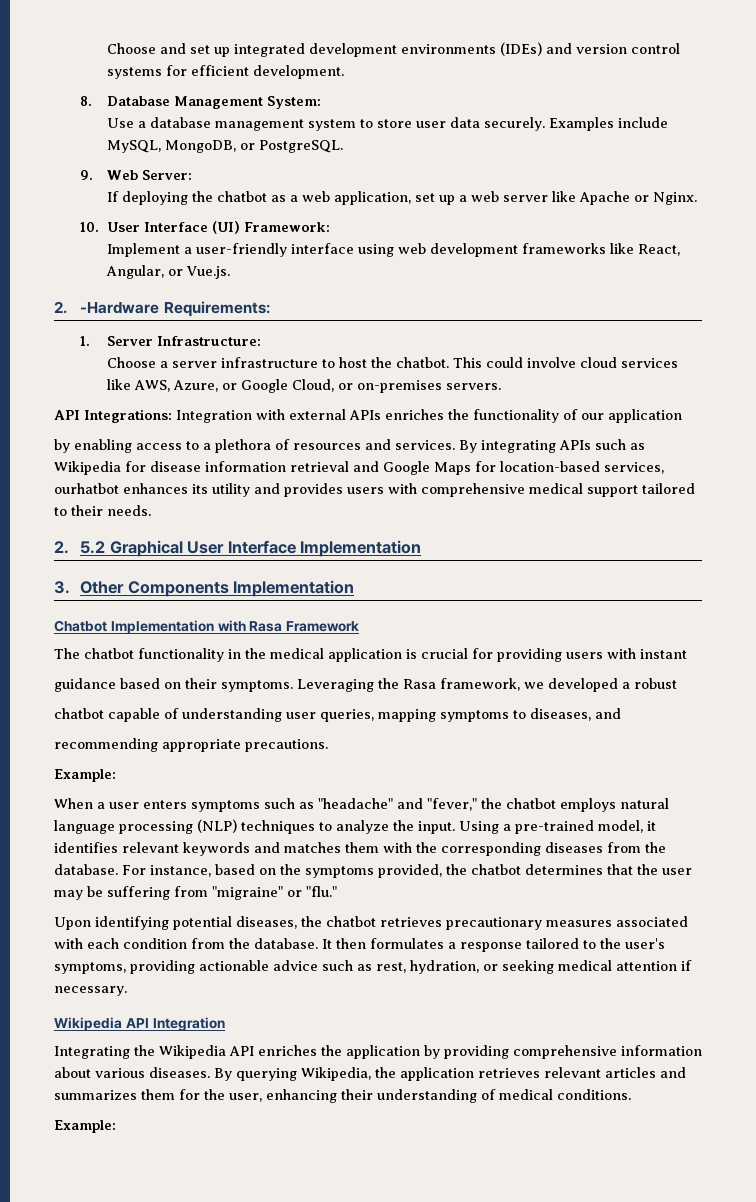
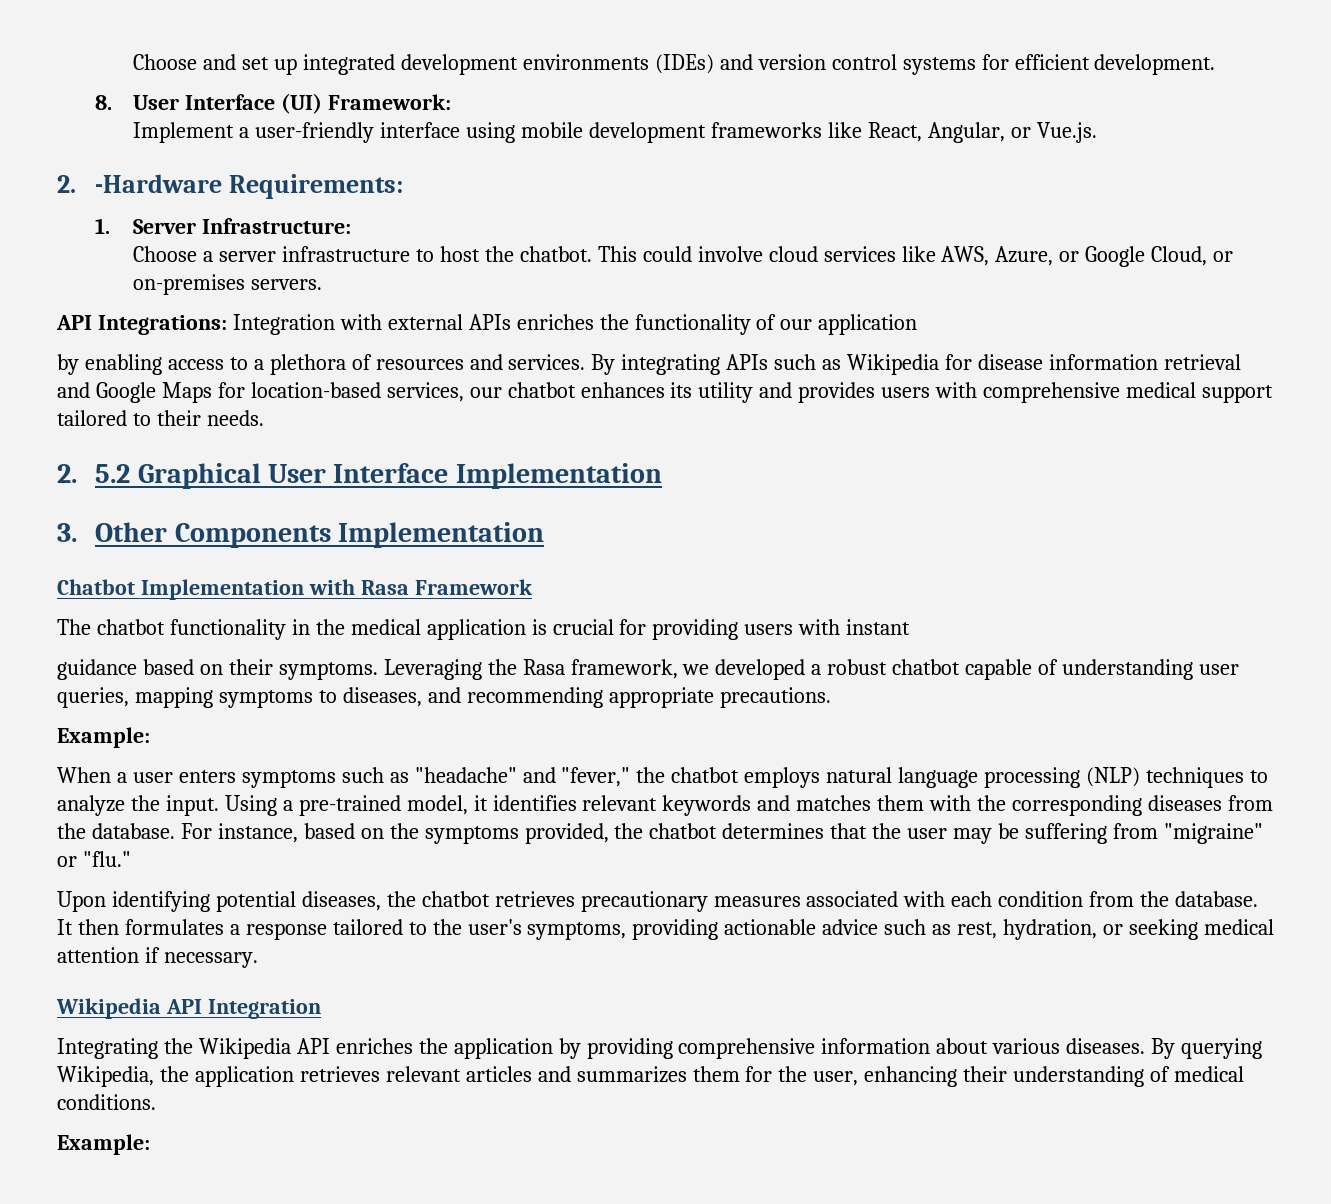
- 8. Database Management System:
- Use a database management system to store user data securely. Examples include MySQL, MongoDB, or PostgreSQL.
- 9. Web Server:
- If deploying the chatbot as a web application, set up a web server like Apache or Nginx.
- 10. User Interface (UI) Framework:
+ 8. User Interface (UI) Framework:
- Implement a user-friendly interface using web development frameworks like React, Angular, or Vue.js.
+ Implement a user-friendly interface using mobile development frameworks like React, Angular, or Vue.js.
- By integrating APIs such as Wikipedia for disease information retrieval and Google Maps for location-based services, ourhatbot enhances its utility and provides users with comprehensive medical support tailored to their needs.
+ By integrating APIs such as Wikipedia for disease information retrieval and Google Maps for location-based services, our chatbot enhances its utility and provides users with comprehensive medical support tailored to their needs.
- Leveraging the Rasa framework, we developed a robust
- chatbot capable of understanding user queries, mapping symptoms to diseases, and
- recommending appropriate precautions.
+ Leveraging the Rasa framework, we developed a robust chatbot capable of understanding user queries, mapping symptoms to diseases, and recommending appropriate precautions.

